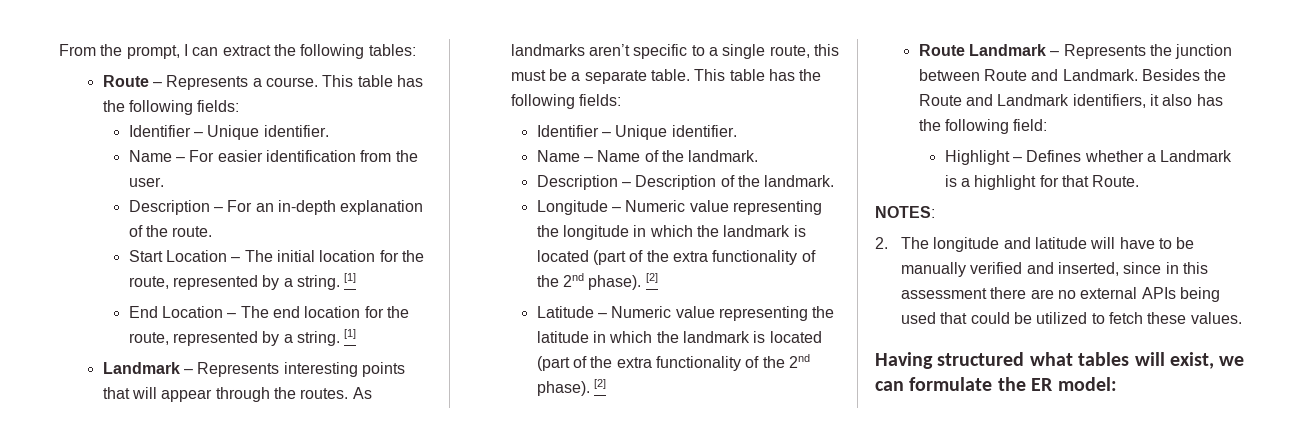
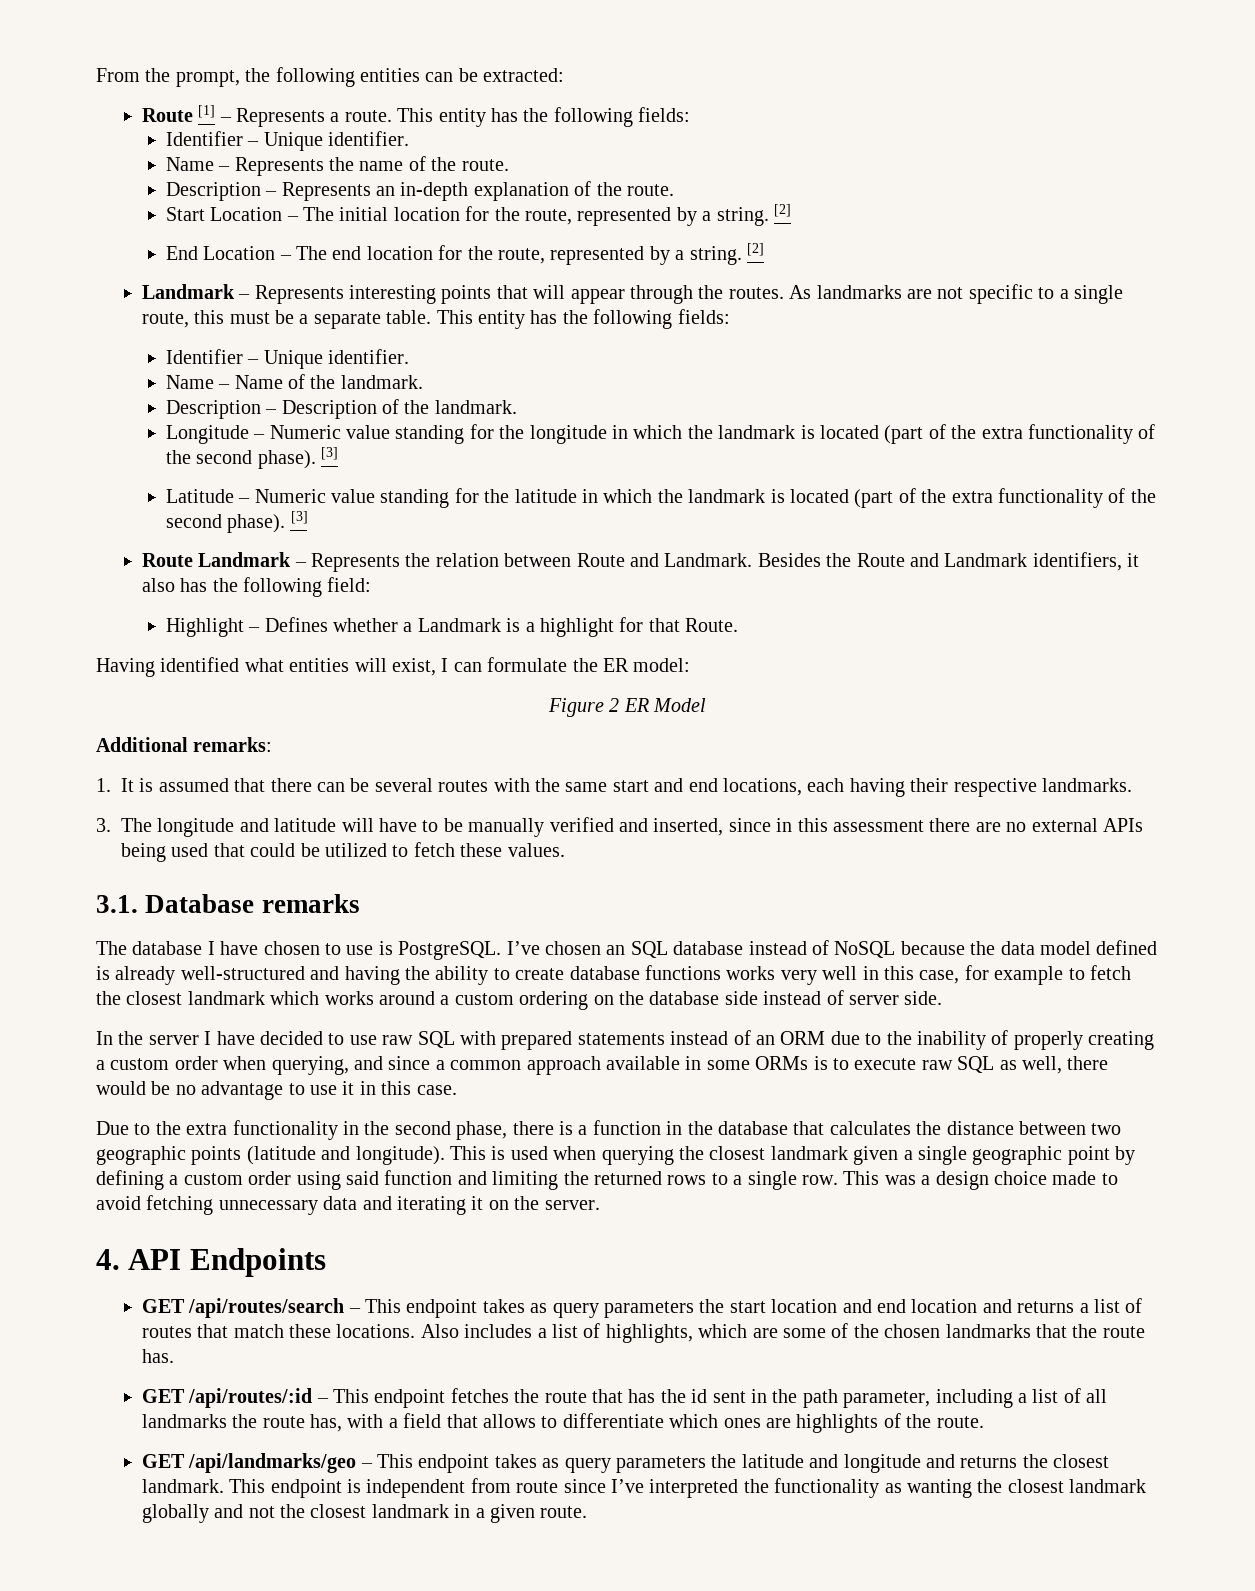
- From the prompt, I can extract the following tables:
- Route – Represents a course. This table has the following fields:
+ From the prompt, the following entities can be extracted:
+ Route [1] – Represents a route. This entity has the following fields:
- Name – For easier identification from the user.
- Description – For an in-depth explanation of the route.
+ Name – Represents the name of the route.
+ Description – Represents an in-depth explanation of the route.
- Start Location – The initial location for the route, represented by a string. [1]
+ Start Location – The initial location for the route, represented by a string. [2]
- End Location – The end location for the route, represented by a string. [1]
+ End Location – The end location for the route, represented by a string. [2]
- As landmarks aren’t specific to a single route, this must be a separate table. This table has the following fields:
+ As landmarks are not specific to a single route, this must be a separate table. This entity has the following fields:
- Longitude – Numeric value representing the longitude in which the landmark is located (part of the extra functionality of the 2nd phase). [2]
+ Longitude – Numeric value standing for the longitude in which the landmark is located (part of the extra functionality of the second phase). [3]
- Latitude – Numeric value representing the latitude in which the landmark is located (part of the extra functionality of the 2nd phase). [2]
+ Latitude – Numeric value standing for the latitude in which the landmark is located (part of the extra functionality of the second phase). [3]
- Route Landmark – Represents the junction between Route and Landmark.
+ Route Landmark – Represents the relation between Route and Landmark.
- NOTES:
- 2. The longitude and latitude will have to be manually verified and inserted, since in this assessment there are no external APIs being used that could be utilized to fetch these values.
+ Having identified what entities will exist, I can formulate the ER model:
+ Figure 2 ER Model
+ Additional remarks:
+ 1. It is assumed that there can be several routes with the same start and end locations, each having their respective landmarks.
+ 3. The longitude and latitude will have to be manually verified and inserted, since in this assessment there are no external APIs being used that could be utilized to fetch these values.
- Having structured what tables will exist, we can formulate the ER model:
+ 3.1. Database remarks
+ The database I have chosen to use is PostgreSQL. I’ve chosen an SQL database instead of NoSQL because the data model defined is already well-structured and having the ability to create database functions works very well in this case, for example to fetch the closest landmark which works around a custom ordering on the database side instead of server side.
+ In the server I have decided to use raw SQL with prepared statements instead of an ORM due to the inability of properly creating a custom order when querying, and since a common approach available in some ORMs is to execute raw SQL as well, there would be no advantage to use it in this case.
+ Due to the extra functionality in the second phase, there is a function in the database that calculates the distance between two geographic points (latitude and longitude). This is used when querying the closest landmark given a single geographic point by defining a custom order using said function and limiting the returned rows to a single row. This was a design choice made to avoid fetching unnecessary data and iterating it on the server.
+ 4. API Endpoints
+ GET /api/routes/search – This endpoint takes as query parameters the start location and end location and returns a list of routes that match these locations. Also includes a list of highlights, which are some of the chosen landmarks that the route has.
+ GET /api/routes/:id – This endpoint fetches the route that has the id sent in the path parameter, including a list of all landmarks the route has, with a field that allows to differentiate which ones are highlights of the route.
+ GET /api/landmarks/geo – This endpoint takes as query parameters the latitude and longitude and returns the closest landmark. This endpoint is independent from route since I’ve interpreted the functionality as wanting the closest landmark globally and not the closest landmark in a given route.

